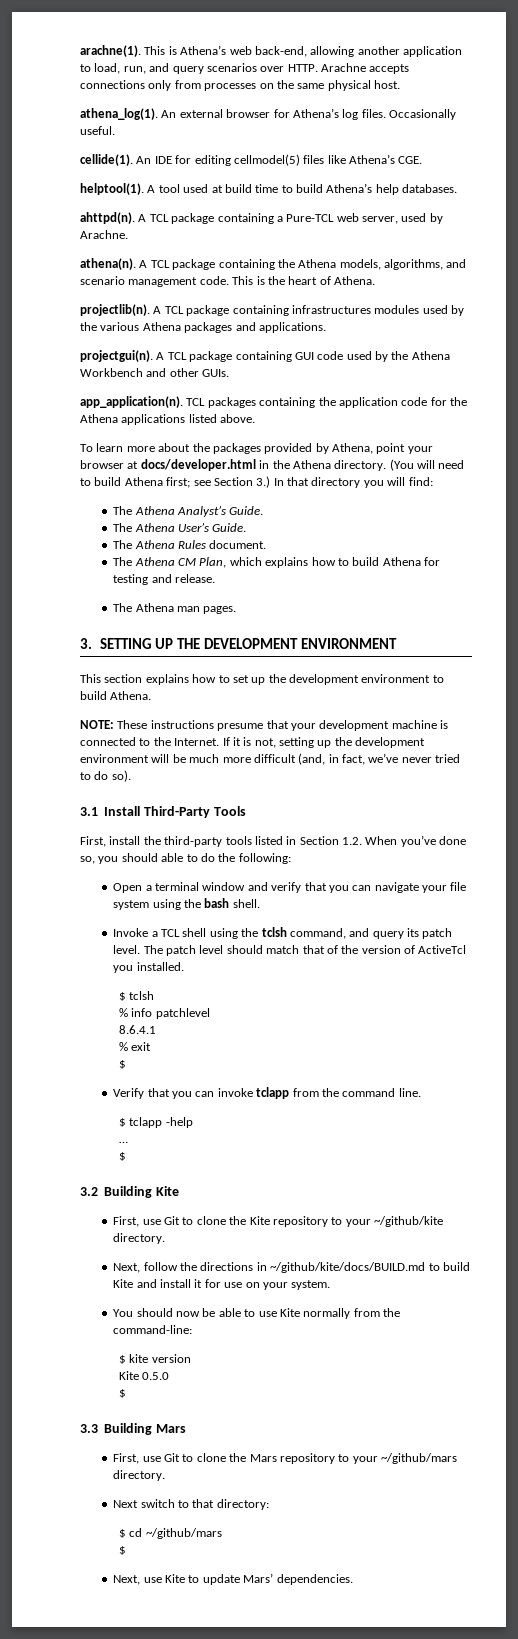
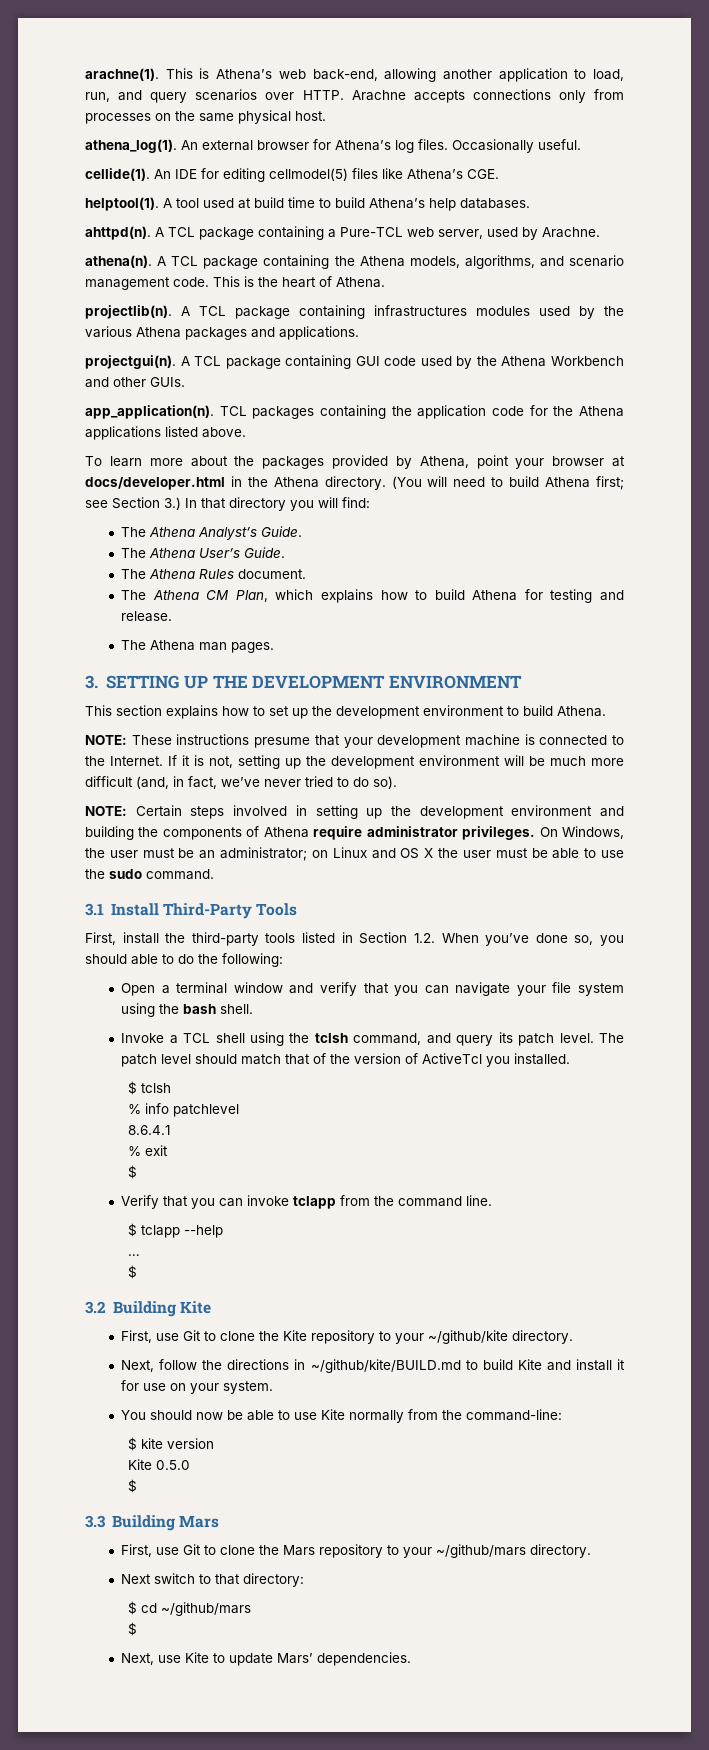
+ NOTE: Certain steps involved in setting up the development environment and building the components of Athena require administrator privileges. On Windows, the user must be an administrator; on Linux and OS X the user must be able to use the sudo command.
- $ tclapp -help
+ $ tclapp --help
- Next, follow the directions in ~/github/kite/docs/BUILD.md to build Kite and install it for use on your system.
+ Next, follow the directions in ~/github/kite/BUILD.md to build Kite and install it for use on your system.

